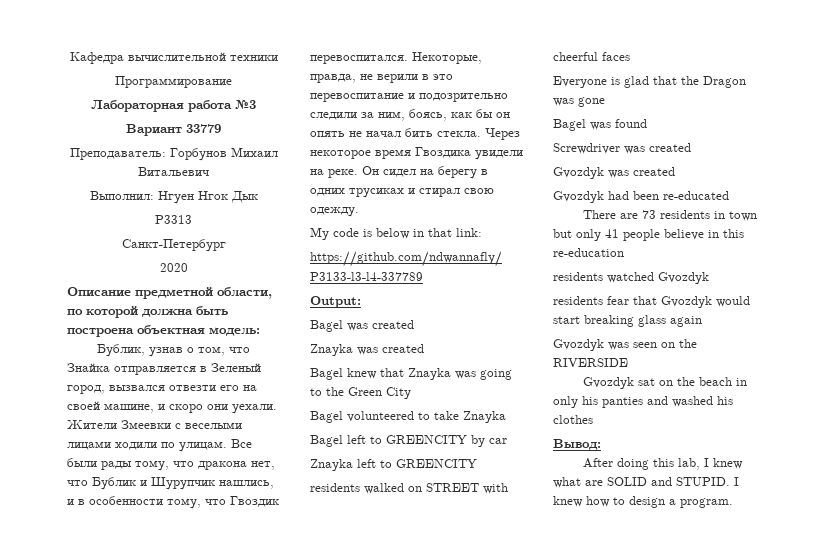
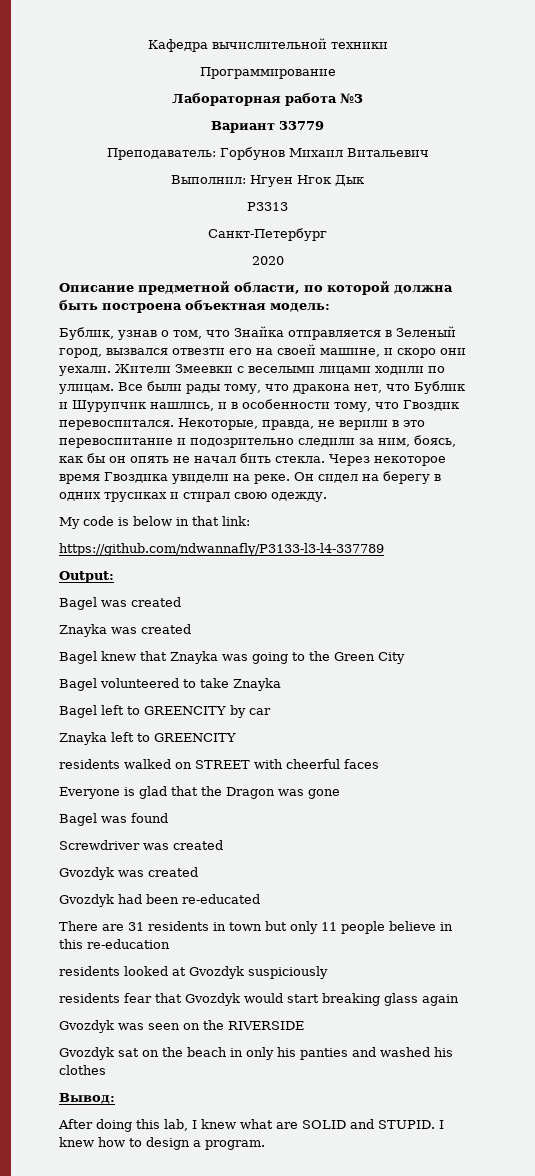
- There are 73 residents in town but only 41 people believe in this re-education
+ There are 31 residents in town but only 11 people believe in this re-education
- residents watched Gvozdyk
+ residents looked at Gvozdyk suspiciously

